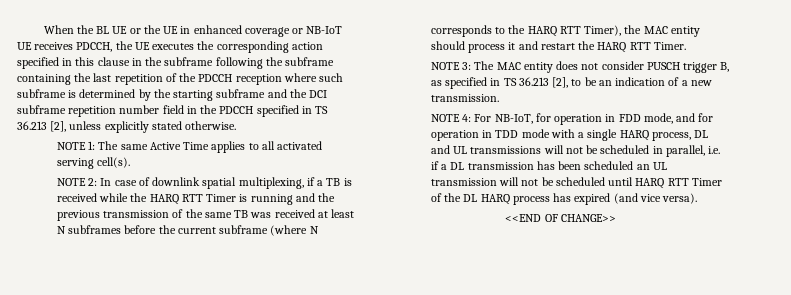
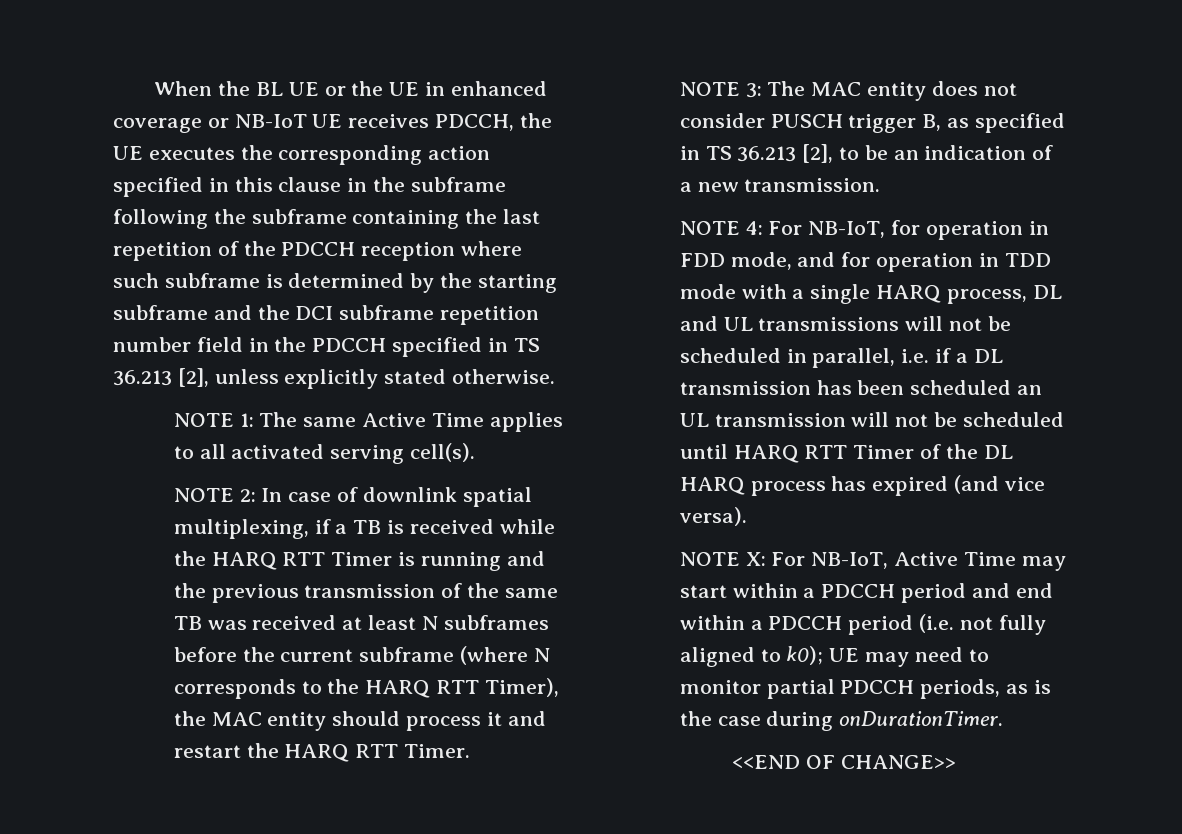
+ NOTE X: For NB-IoT, Active Time may start within a PDCCH period and end within a PDCCH period (i.e. not fully aligned to k0); UE may need to monitor partial PDCCH periods, as is the case during onDurationTimer.

